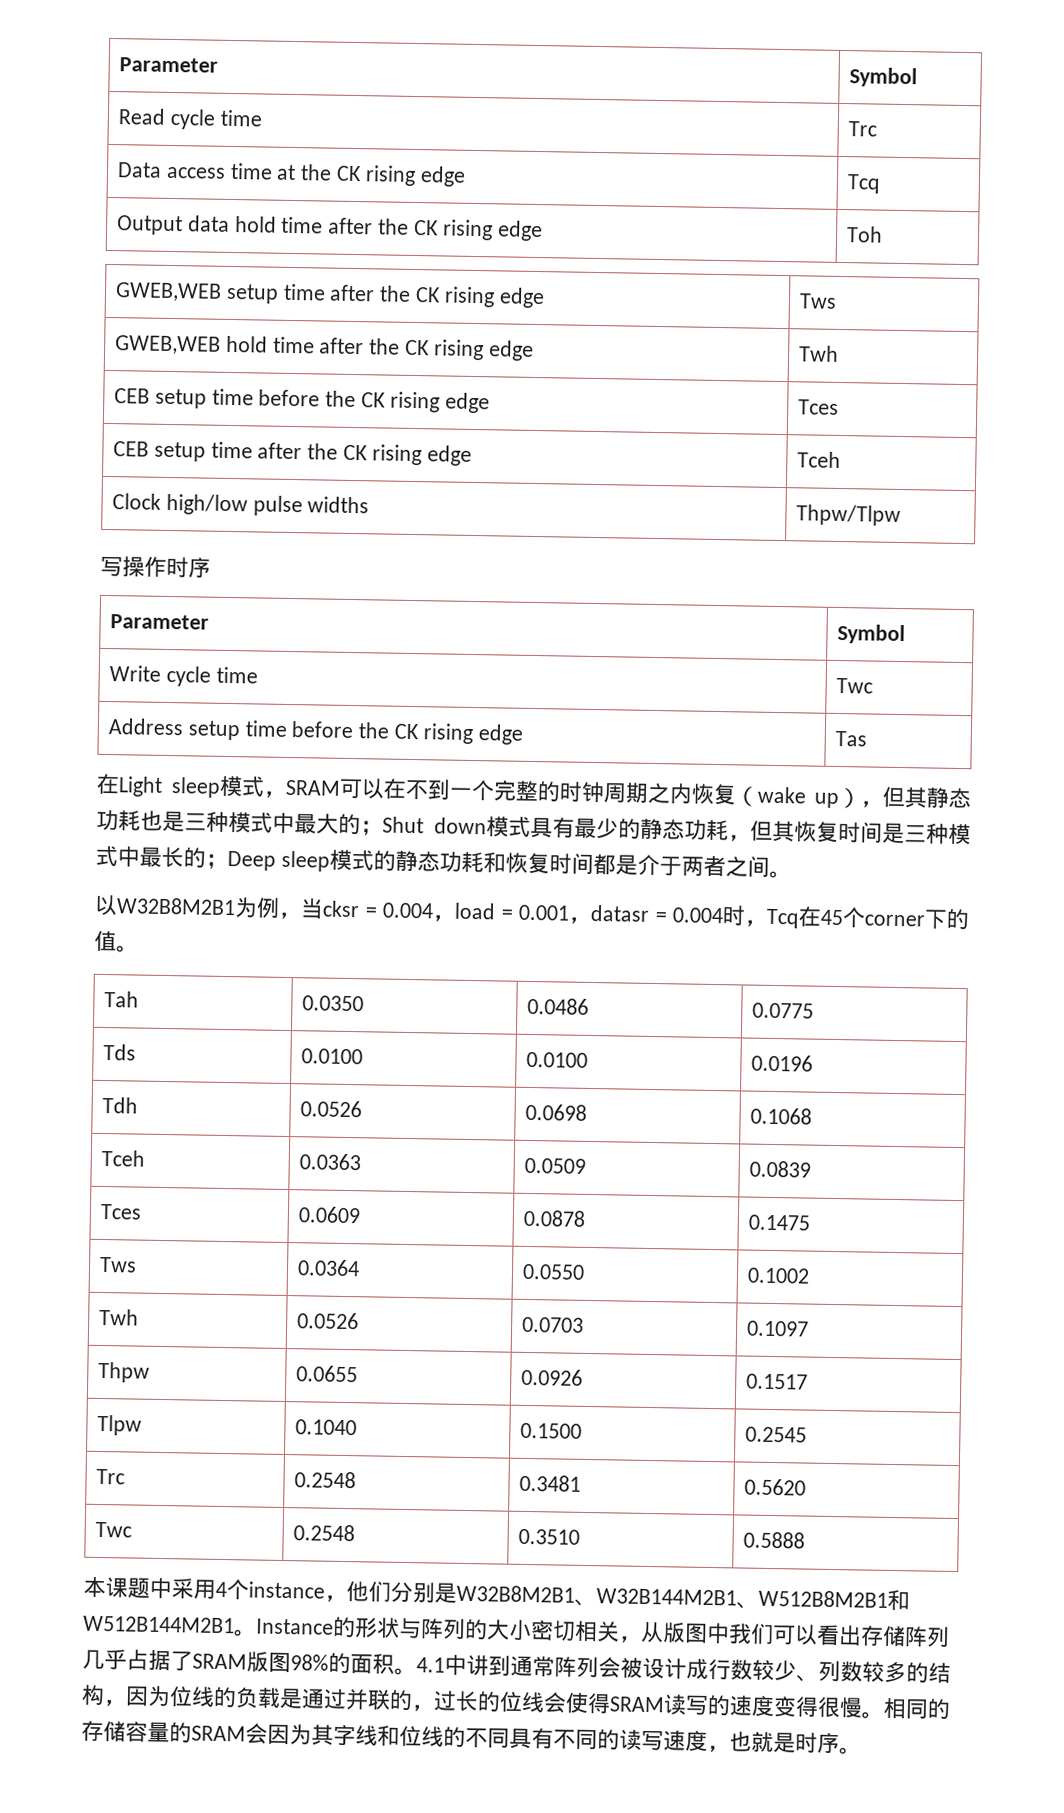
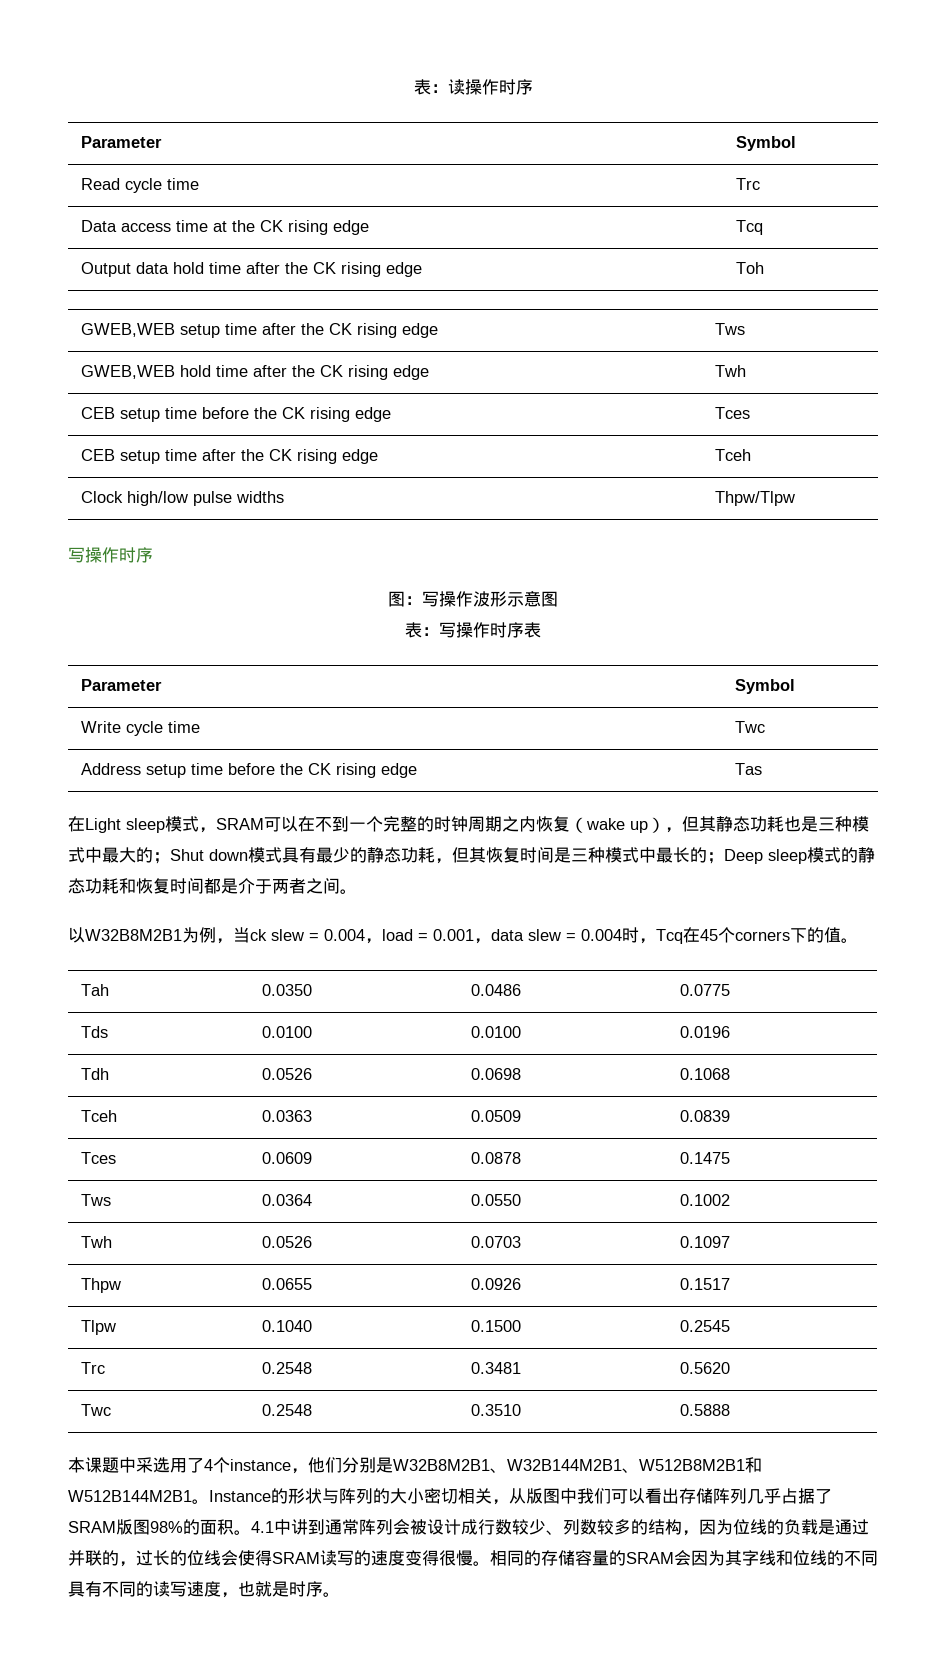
+ 表：读操作时序
+ 图：写操作波形示意图
+ 表：写操作时序表
- 以W32B8M2B1为例，当cksr = 0.004，load = 0.001，datasr = 0.004时，Tcq在45个corner下的值。
+ 以W32B8M2B1为例，当ck slew = 0.004，load = 0.001，data slew = 0.004时，Tcq在45个corners下的值。
- 本课题中采用4个instance，他们分别是W32B8M2B1、W32B144M2B1、W512B8M2B1和W512B144M2B1。
+ 本课题中采选用了4个instance，他们分别是W32B8M2B1、W32B144M2B1、W512B8M2B1和W512B144M2B1。

